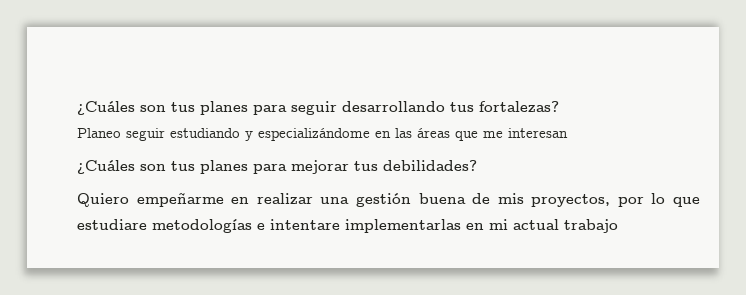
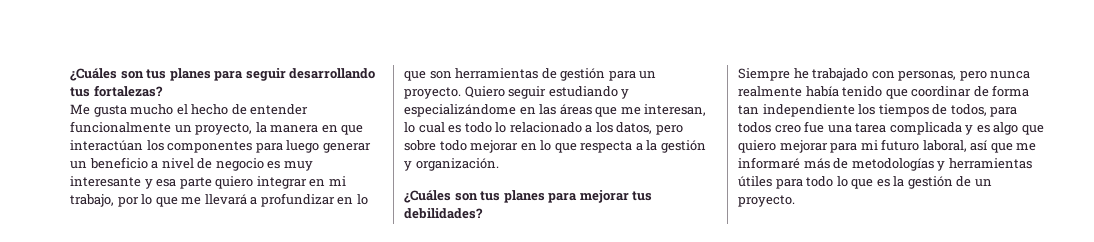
- Planeo seguir estudiando y especializándome en las áreas que me interesan
+ Me gusta mucho el hecho de entender funcionalmente un proyecto, la manera en que interactúan los componentes para luego generar un beneficio a nivel de negocio es muy interesante y esa parte quiero integrar en mi trabajo, por lo que me llevará a profundizar en lo que son herramientas de gestión para un proyecto. Quiero seguir estudiando y especializándome en las áreas que me interesan, lo cual es todo lo relacionado a los datos, pero sobre todo mejorar en lo que respecta a la gestión y organización.
- Quiero empeñarme en realizar una gestión buena de mis proyectos, por lo que estudiare metodologías e intentare implementarlas en mi actual trabajo
+ Siempre he trabajado con personas, pero nunca realmente había tenido que coordinar de forma tan independiente los tiempos de todos, para todos creo fue una tarea complicada y es algo que quiero mejorar para mi futuro laboral, así que me informaré más de metodologías y herramientas útiles para todo lo que es la gestión de un proyecto.

